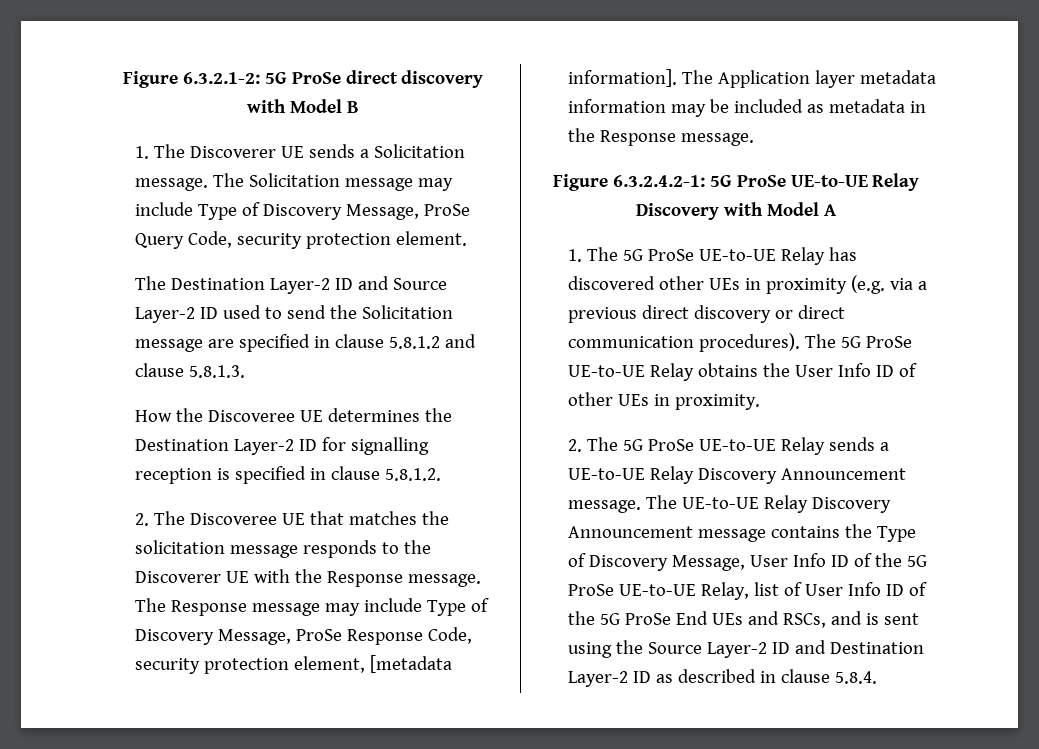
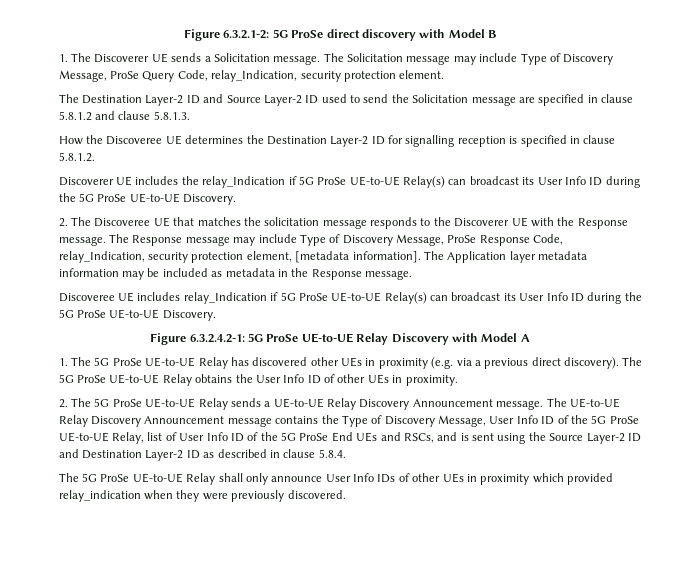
- The Solicitation message may include Type of Discovery Message, ProSe Query Code, security protection element.
+ The Solicitation message may include Type of Discovery Message, ProSe Query Code, relay_Indication, security protection element.
+ Discoverer UE includes the relay_Indication if 5G ProSe UE-to-UE Relay(s) can broadcast its User Info ID during the 5G ProSe UE-to-UE Discovery.
- The Response message may include Type of Discovery Message, ProSe Response Code, security protection element, [metadata information].
+ The Response message may include Type of Discovery Message, ProSe Response Code, relay_Indication, security protection element, [metadata information].
+ Discoveree UE includes relay_Indication if 5G ProSe UE-to-UE Relay(s) can broadcast its User Info ID during the 5G ProSe UE-to-UE Discovery.
- 1. The 5G ProSe UE-to-UE Relay has discovered other UEs in proximity (e.g. via a previous direct discovery or direct communication procedures).
+ 1. The 5G ProSe UE-to-UE Relay has discovered other UEs in proximity (e.g. via a previous direct discovery).
+ The 5G ProSe UE-to-UE Relay shall only announce User Info IDs of other UEs in proximity which provided relay_indication when they were previously discovered.

